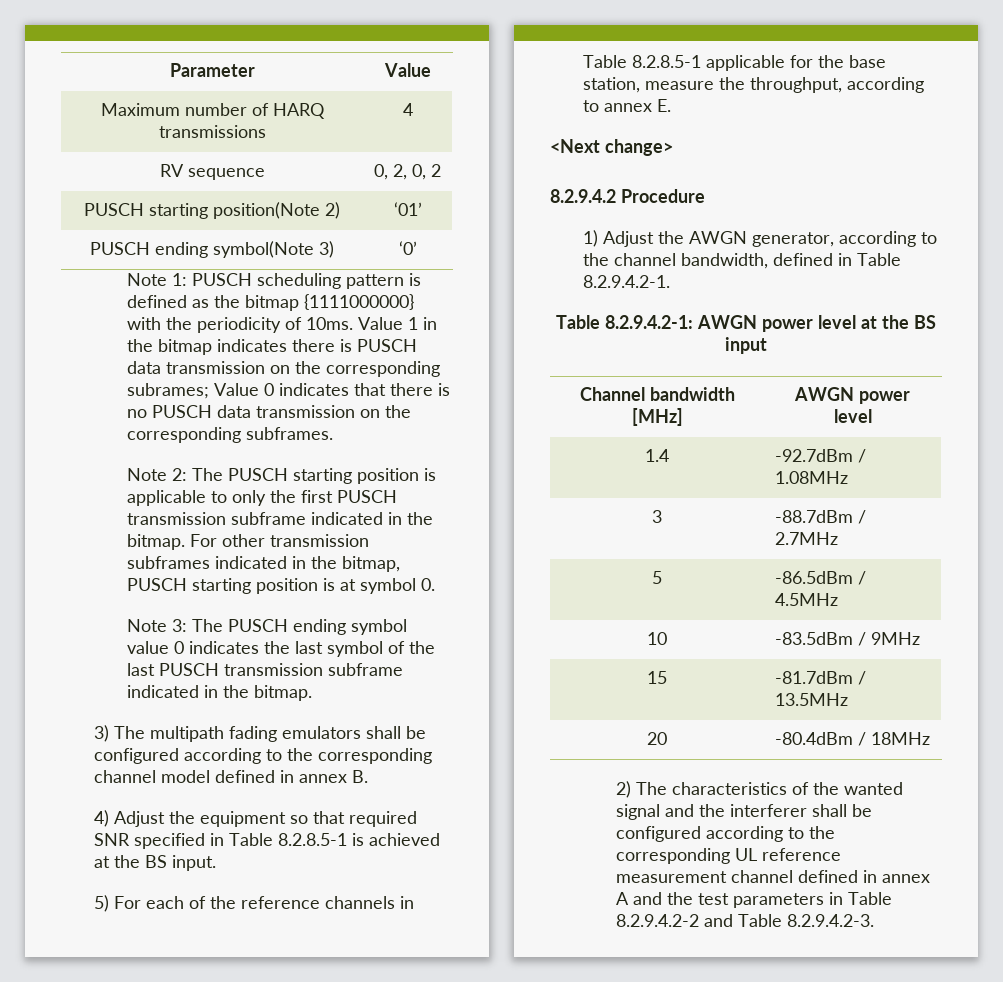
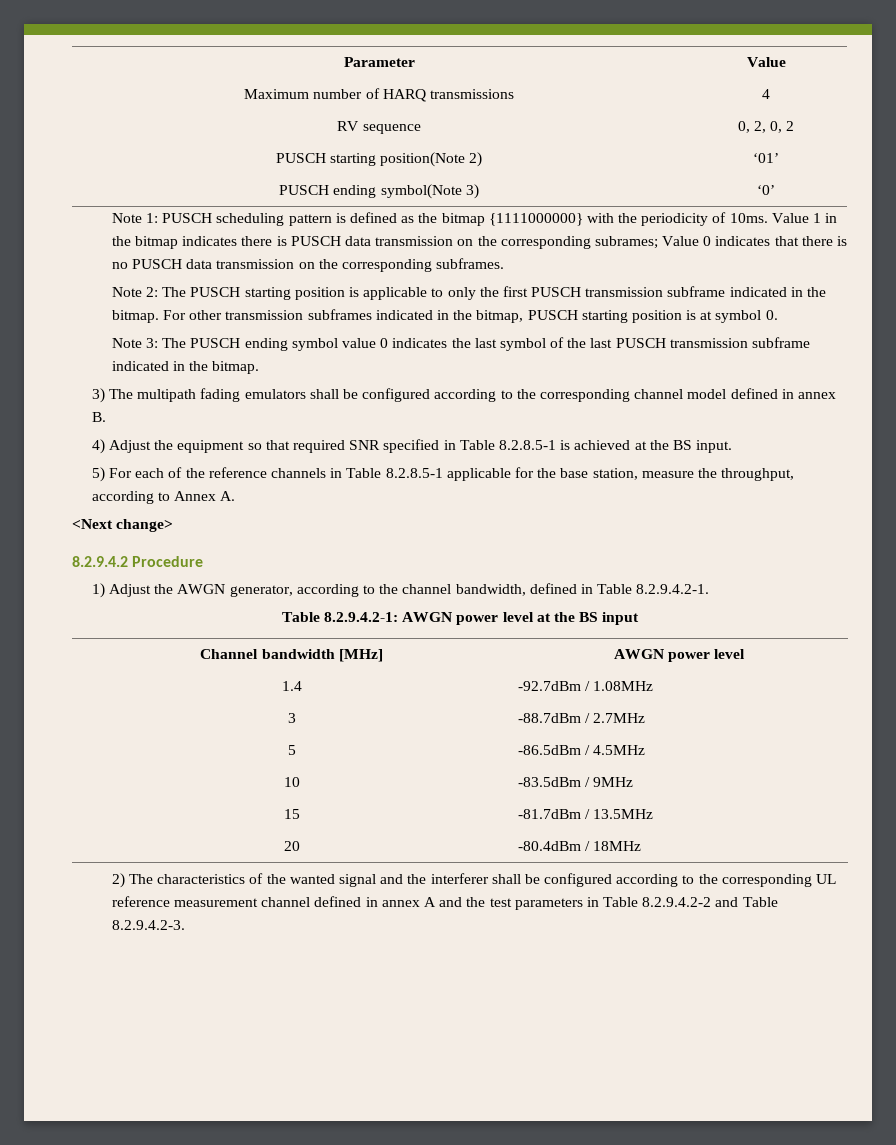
- 5) For each of the reference channels in Table 8.2.8.5-1 applicable for the base station, measure the throughput, according to annex E.
+ 5) For each of the reference channels in Table 8.2.8.5-1 applicable for the base station, measure the throughput, according to Annex A.

